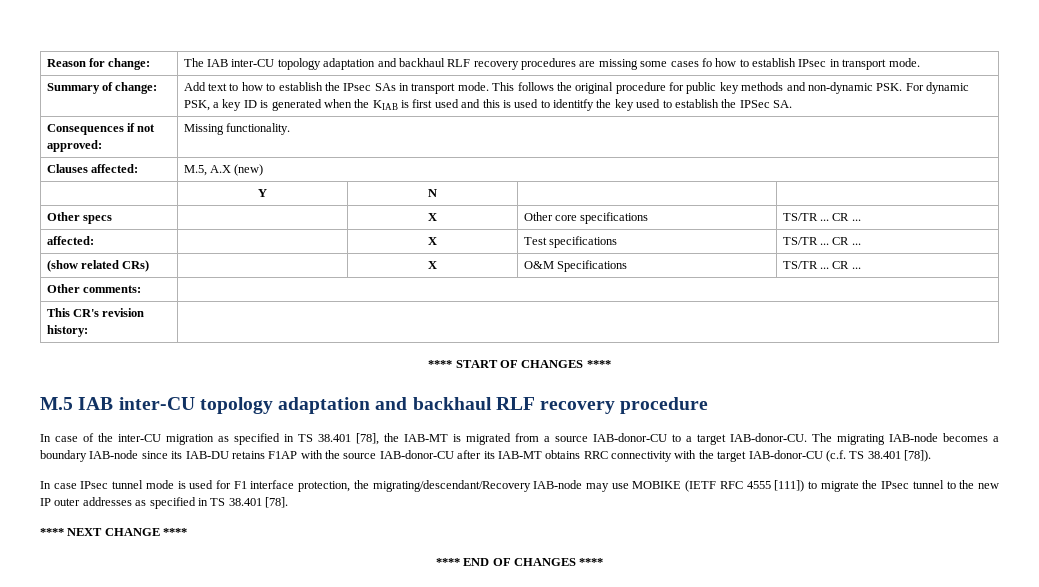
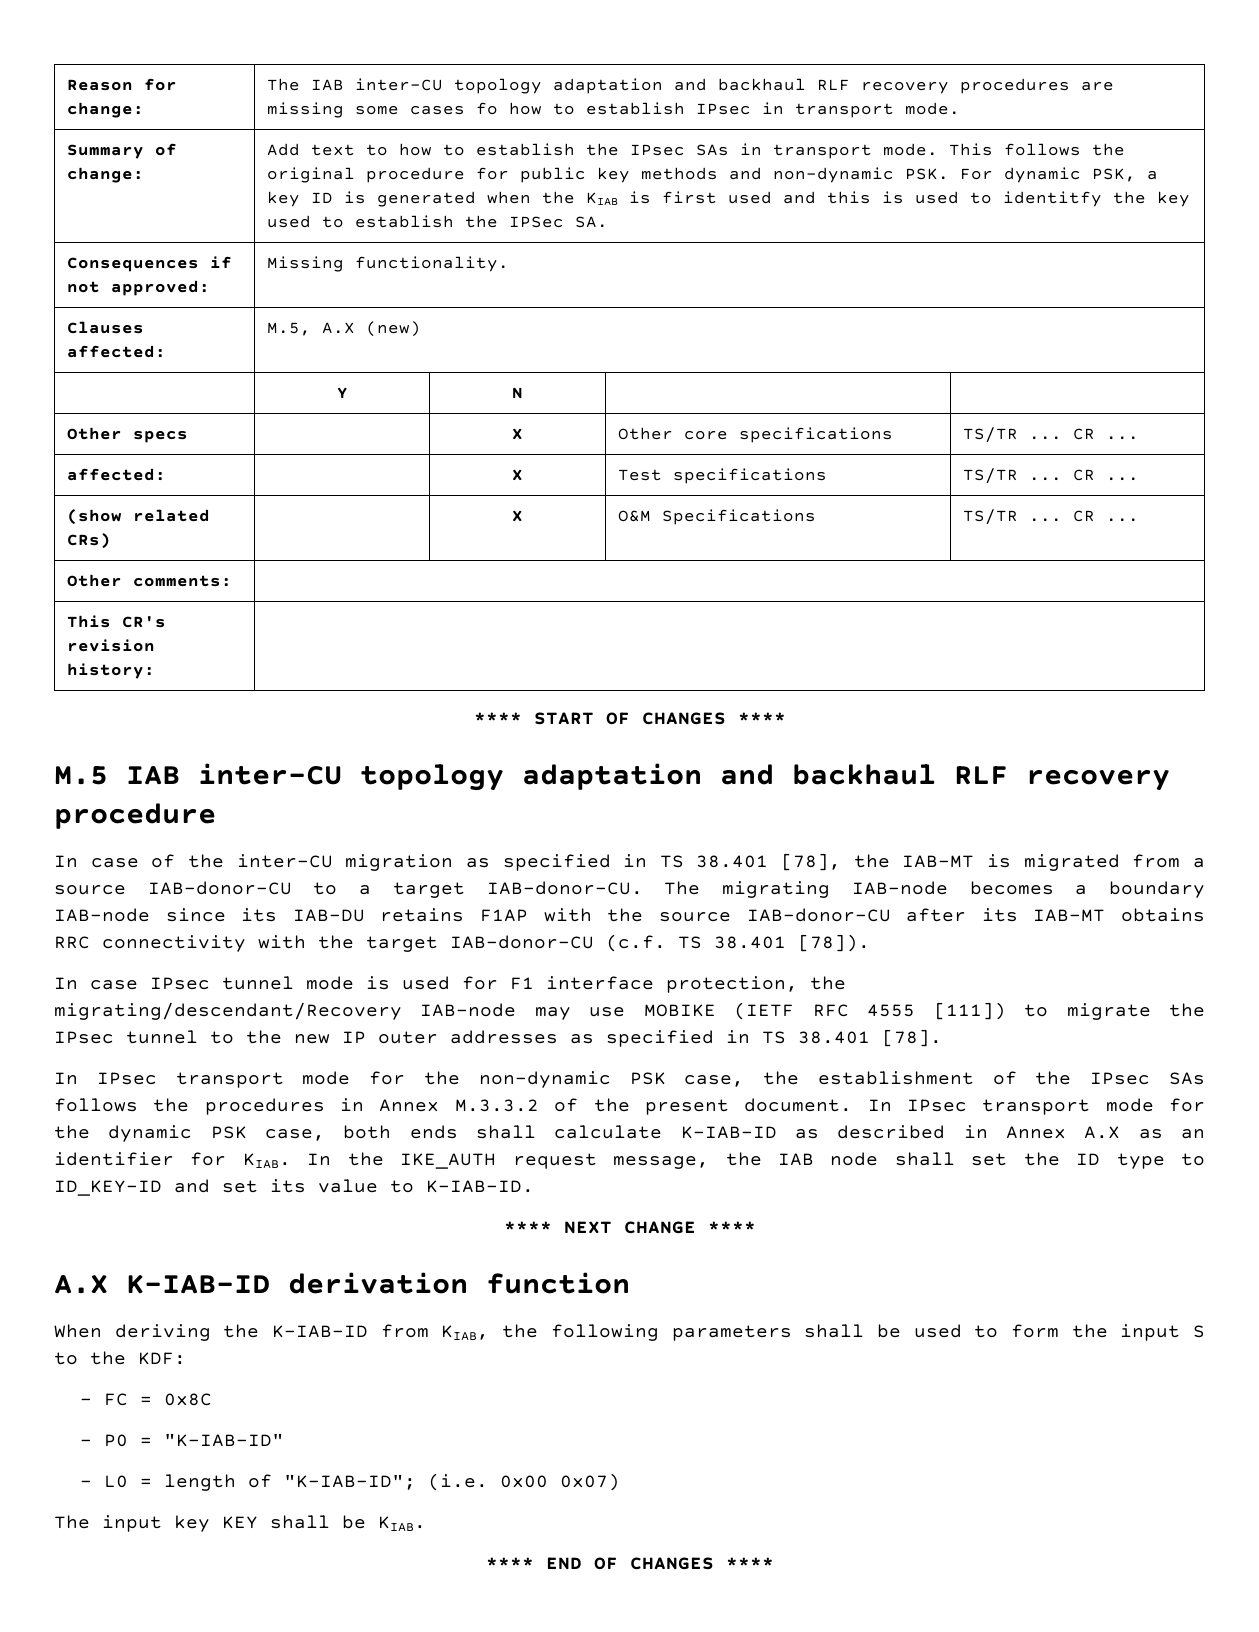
+ In IPsec transport mode for the non-dynamic PSK case, the establishment of the IPsec SAs follows the procedures in Annex M.3.3.2 of the present document. In IPsec transport mode for the dynamic PSK case, both ends shall calculate K-IAB-ID as described in Annex A.X as an identifier for KIAB. In the IKE_AUTH request message, the IAB node shall set the ID type to ID_KEY-ID and set its value to K-IAB-ID.
  **** NEXT CHANGE ****
+ A.X K-IAB-ID derivation function
+ When deriving the K-IAB-ID from KIAB, the following parameters shall be used to form the input S to the KDF:
+ - FC = 0x8C
+ - P0 = "K-IAB-ID"
+ - L0 = length of "K-IAB-ID"; (i.e. 0x00 0x07)
+ The input key KEY shall be KIAB.

